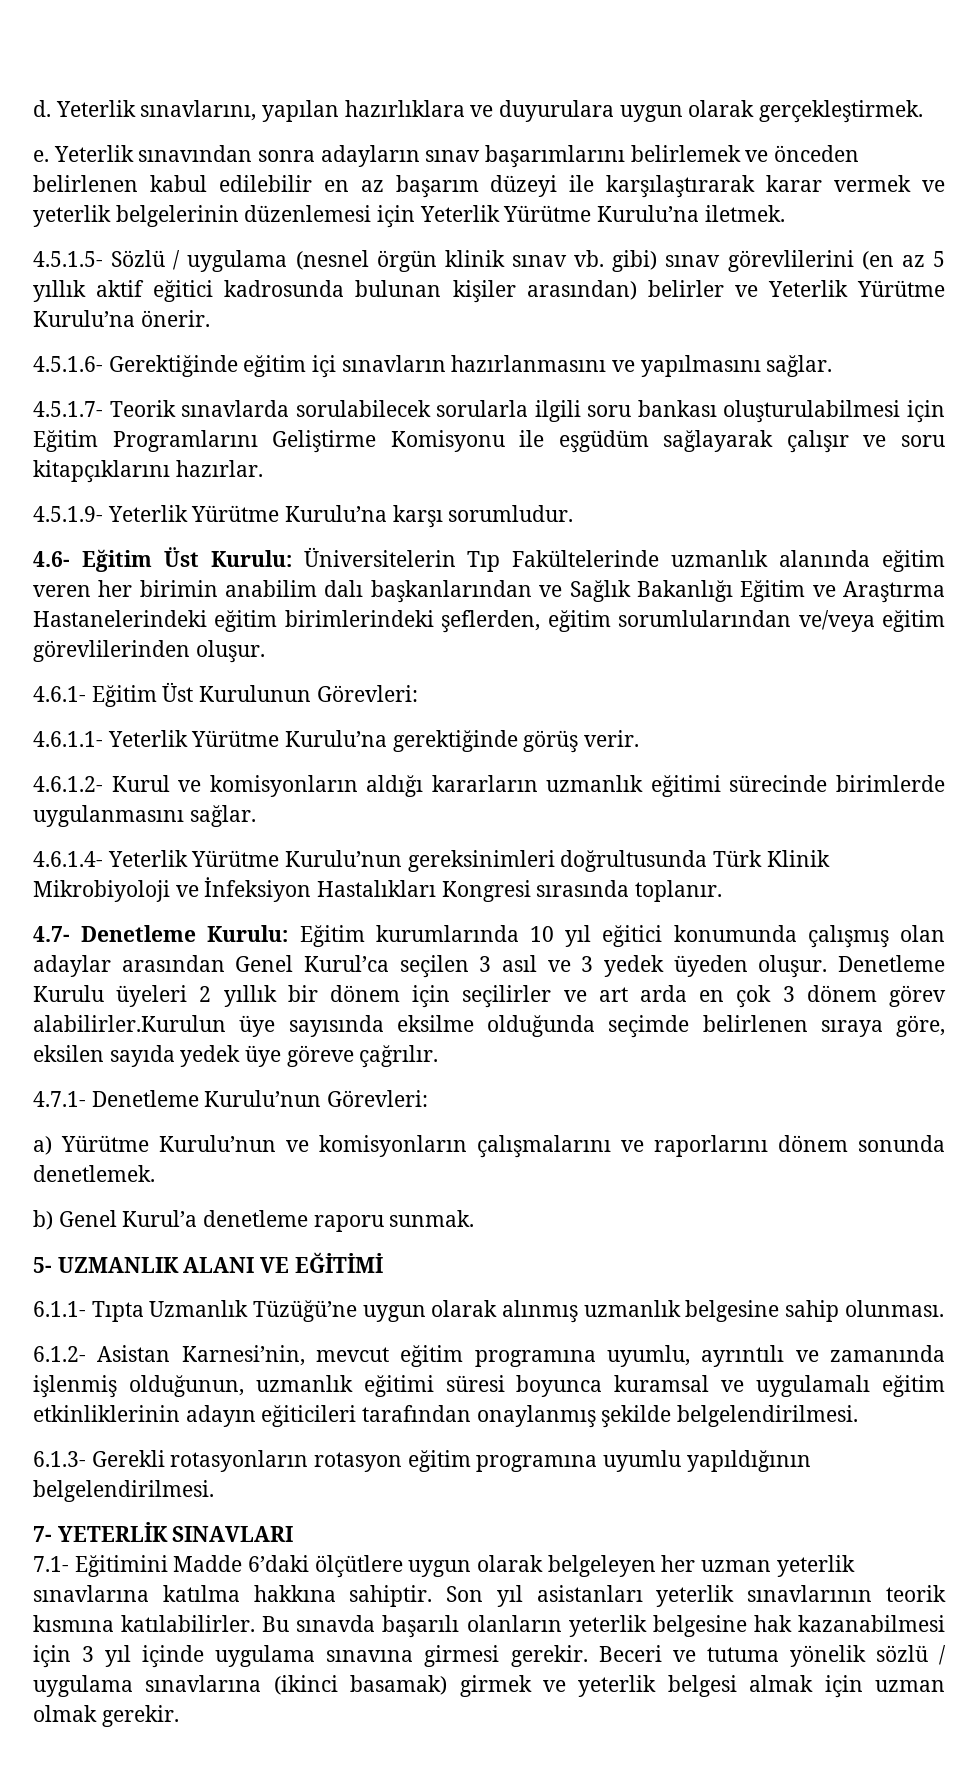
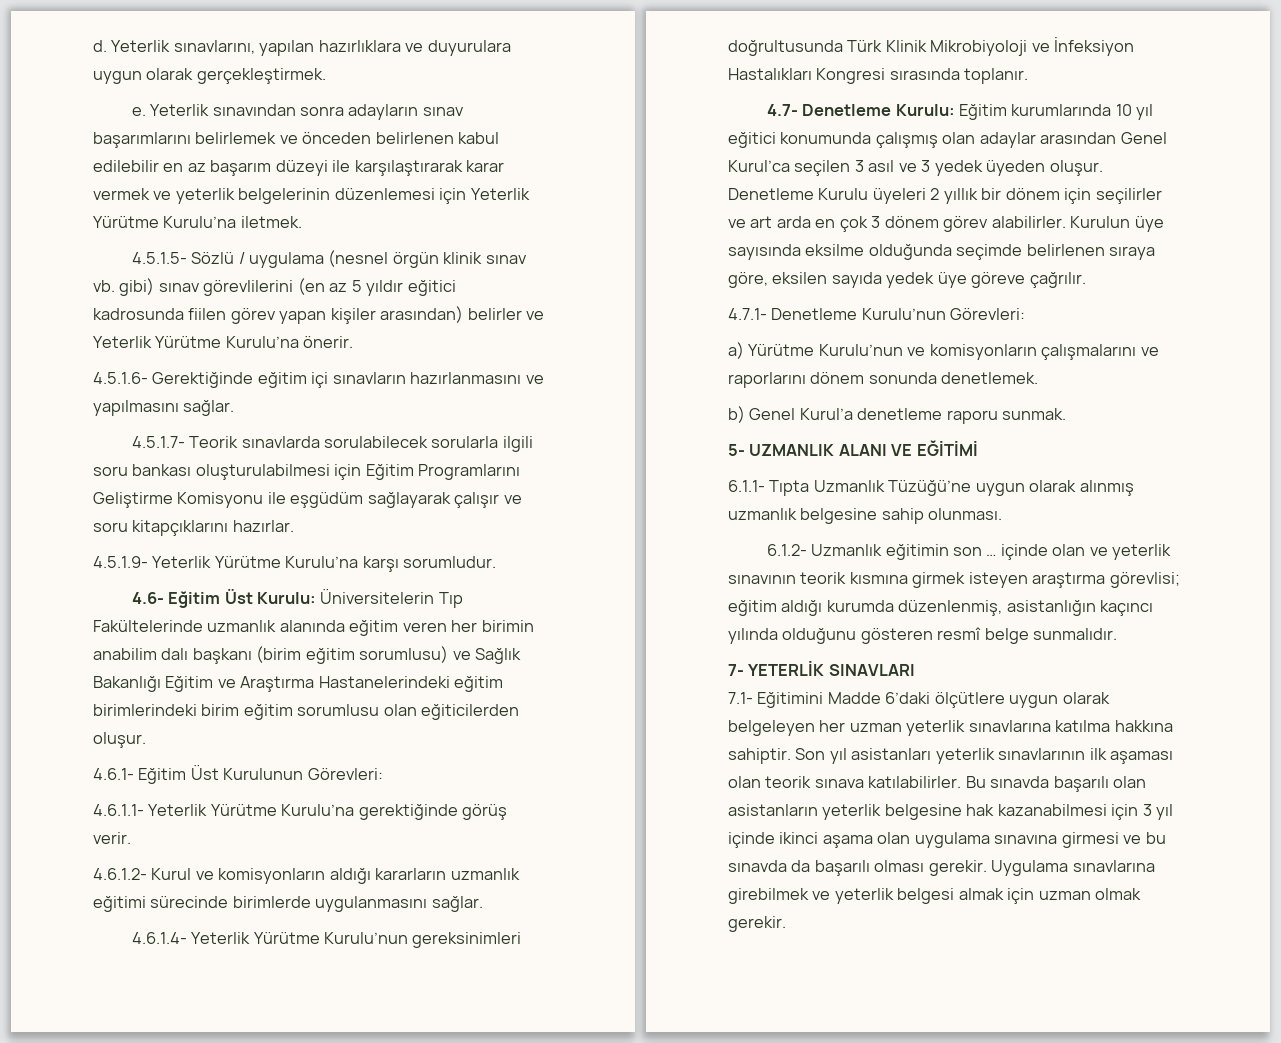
- 4.5.1.5- Sözlü / uygulama (nesnel örgün klinik sınav vb. gibi) sınav görevlilerini (en az 5 yıllık aktif eğitici kadrosunda bulunan kişiler arasından) belirler ve Yeterlik Yürütme Kurulu’na önerir.
+ 4.5.1.5- Sözlü / uygulama (nesnel örgün klinik sınav vb. gibi) sınav görevlilerini (en az 5 yıldır eğitici kadrosunda fiilen görev yapan kişiler arasından) belirler ve Yeterlik Yürütme Kurulu’na önerir.
- 4.6- Eğitim Üst Kurulu: Üniversitelerin Tıp Fakültelerinde uzmanlık alanında eğitim veren her birimin anabilim dalı başkanlarından ve Sağlık Bakanlığı Eğitim ve Araştırma Hastanelerindeki eğitim birimlerindeki şeflerden, eğitim sorumlularından ve/veya eğitim görevlilerinden oluşur.
+ 4.6- Eğitim Üst Kurulu: Üniversitelerin Tıp Fakültelerinde uzmanlık alanında eğitim veren her birimin anabilim dalı başkanı (birim eğitim sorumlusu) ve Sağlık Bakanlığı Eğitim ve Araştırma Hastanelerindeki eğitim birimlerindeki birim eğitim sorumlusu olan eğiticilerden oluşur.
- Denetleme Kurulu üyeleri 2 yıllık bir dönem için seçilirler ve art arda en çok 3 dönem görev alabilirler.Kurulun üye sayısında eksilme olduğunda seçimde belirlenen sıraya göre, eksilen sayıda yedek üye göreve çağrılır.
+ Denetleme Kurulu üyeleri 2 yıllık bir dönem için seçilirler ve art arda en çok 3 dönem görev alabilirler. Kurulun üye sayısında eksilme olduğunda seçimde belirlenen sıraya göre, eksilen sayıda yedek üye göreve çağrılır.
- 6.1.2- Asistan Karnesi’nin, mevcut eğitim programına uyumlu, ayrıntılı ve zamanında işlenmiş olduğunun, uzmanlık eğitimi süresi boyunca kuramsal ve uygulamalı eğitim etkinliklerinin adayın eğiticileri tarafından onaylanmış şekilde belgelendirilmesi.
- 6.1.3- Gerekli rotasyonların rotasyon eğitim programına uyumlu yapıldığının belgelendirilmesi.
+ 6.1.2- Uzmanlık eğitimin son … içinde olan ve yeterlik sınavının teorik kısmına girmek isteyen araştırma görevlisi; eğitim aldığı kurumda düzenlenmiş, asistanlığın kaçıncı yılında olduğunu gösteren resmî belge sunmalıdır.
- Son yıl asistanları yeterlik sınavlarının teorik kısmına katılabilirler.
+ Son yıl asistanları yeterlik sınavlarının ilk aşaması olan teorik sınava katılabilirler.
- Bu sınavda başarılı olanların yeterlik belgesine hak kazanabilmesi için 3 yıl içinde uygulama sınavına girmesi gerekir. Beceri ve tutuma yönelik sözlü / uygulama sınavlarına (ikinci basamak) girmek ve yeterlik belgesi almak için uzman olmak gerekir.
+ Bu sınavda başarılı olan asistanların yeterlik belgesine hak kazanabilmesi için 3 yıl içinde ikinci aşama olan uygulama sınavına girmesi ve bu sınavda da başarılı olması gerekir. Uygulama sınavlarına girebilmek ve yeterlik belgesi almak için uzman olmak gerekir.

